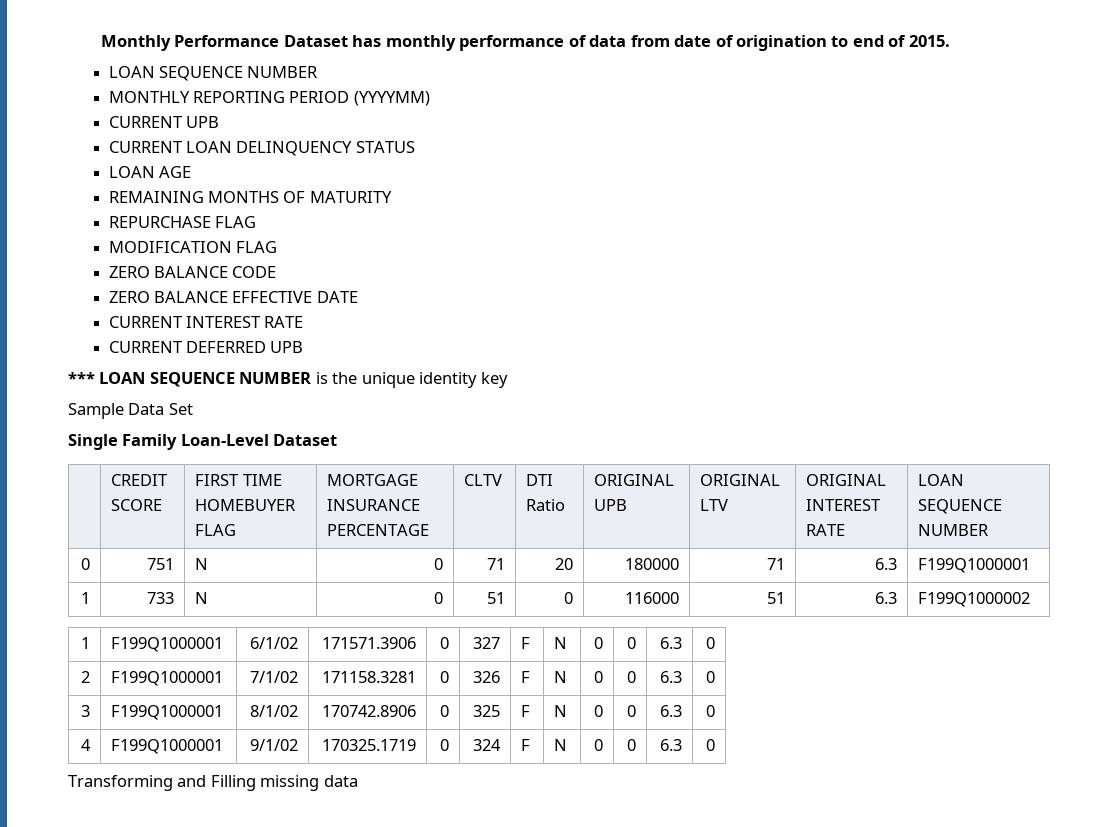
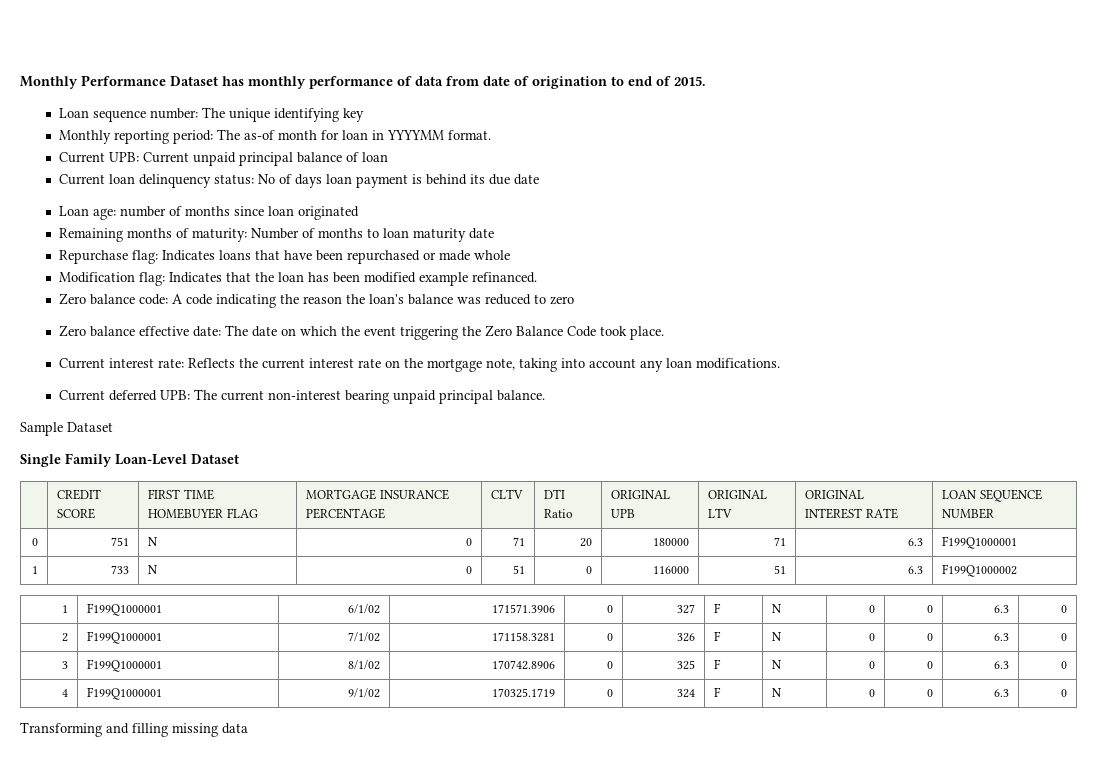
  Monthly Performance Dataset has monthly performance of data from date of origination to end of 2015.
- LOAN SEQUENCE NUMBER
- MONTHLY REPORTING PERIOD (YYYYMM)
- CURRENT UPB
- CURRENT LOAN DELINQUENCY STATUS
- LOAN AGE
- REMAINING MONTHS OF MATURITY
- REPURCHASE FLAG
- MODIFICATION FLAG
- ZERO BALANCE CODE
- ZERO BALANCE EFFECTIVE DATE
- CURRENT INTEREST RATE
- CURRENT DEFERRED UPB
- *** LOAN SEQUENCE NUMBER is the unique identity key
+ Loan sequence number: The unique identifying key
+ Monthly reporting period: The as-of month for loan in YYYYMM format.
+ Current UPB: Current unpaid principal balance of loan
+ Current loan delinquency status: No of days loan payment is behind its due date
+ Loan age: number of months since loan originated
+ Remaining months of maturity: Number of months to loan maturity date
+ Repurchase flag: Indicates loans that have been repurchased or made whole
+ Modification flag: Indicates that the loan has been modified example refinanced.
+ Zero balance code: A code indicating the reason the loan's balance was reduced to zero
+ Zero balance effective date: The date on which the event triggering the Zero Balance Code took place.
+ Current interest rate: Reflects the current interest rate on the mortgage note, taking into account any loan modifications.
+ Current deferred UPB: The current non-interest bearing unpaid principal balance.
- Sample Data Set
+ Sample Dataset
- Transforming and Filling missing data
+ Transforming and filling missing data

